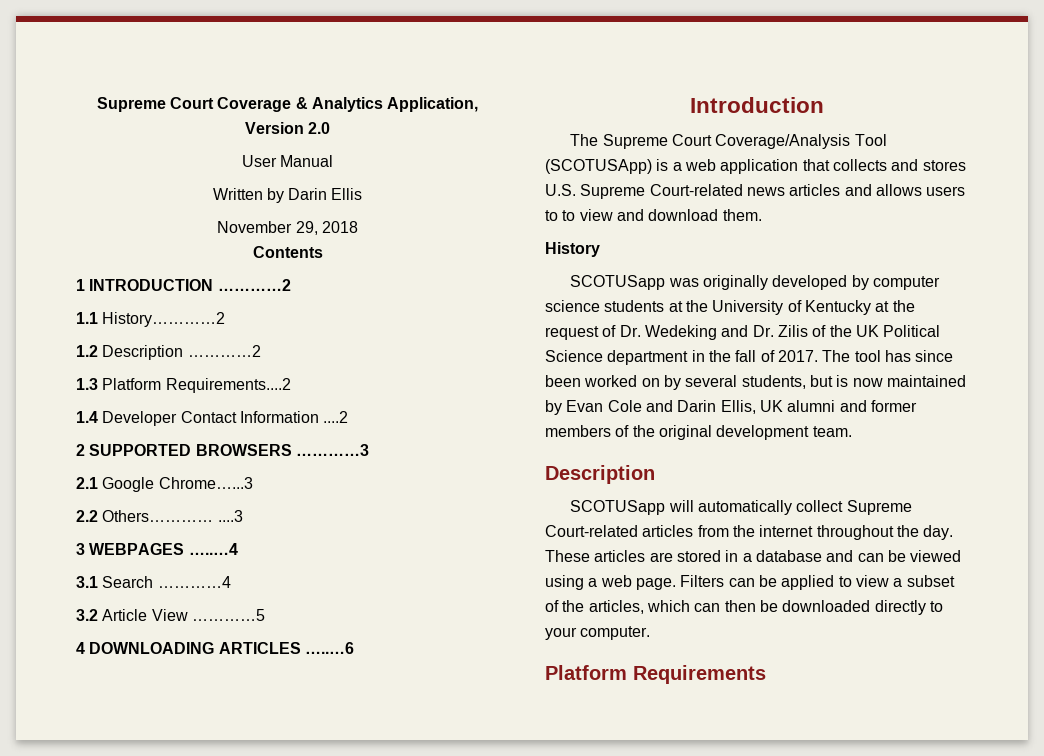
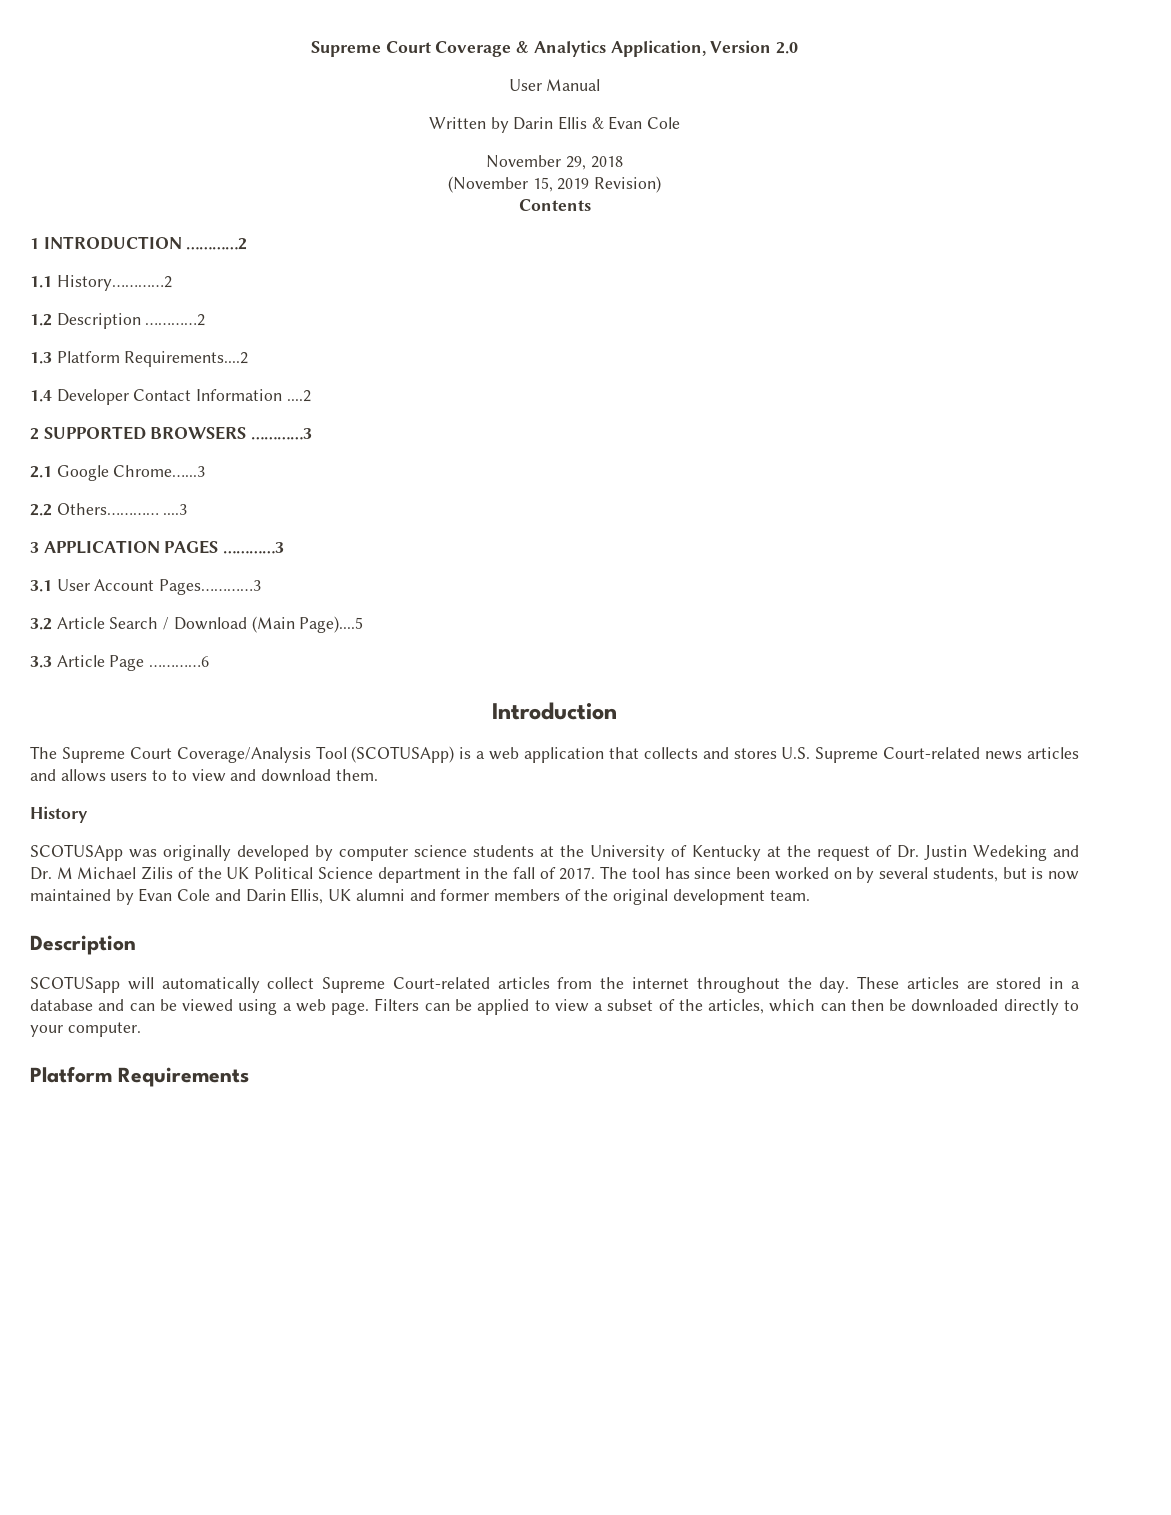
- Written by Darin Ellis
+ Written by Darin Ellis & Evan Cole
+ (November 15, 2019 Revision)
- 3 WEBPAGES …..…4
- 3.1 Search …………4
- 3.2 Article View …………5
- 4 DOWNLOADING ARTICLES …..…6
+ 3 APPLICATION PAGES …………3
+ 3.1 User Account Pages…………3
+ 3.2 Article Search / Download (Main Page)....5
+ 3.3 Article Page …………6
- SCOTUSapp was originally developed by computer science students at the University of Kentucky at the request of Dr. Wedeking and Dr. Zilis of the UK Political Science department in the fall of 2017.
+ SCOTUSApp was originally developed by computer science students at the University of Kentucky at the request of Dr. Justin Wedeking and Dr. M Michael Zilis of the UK Political Science department in the fall of 2017.

